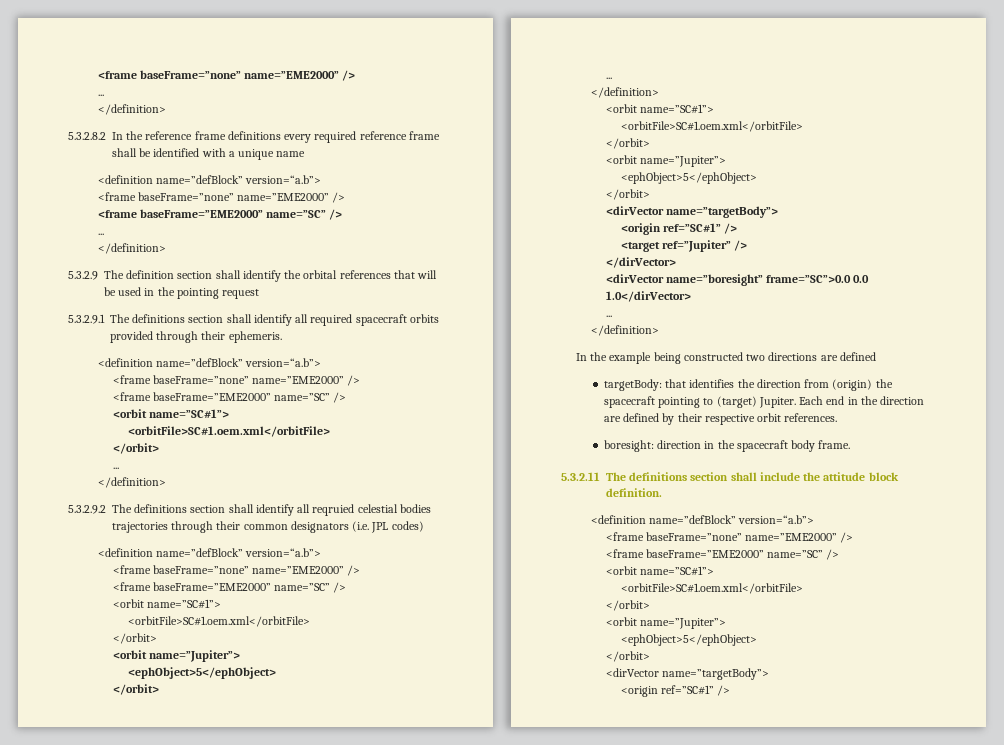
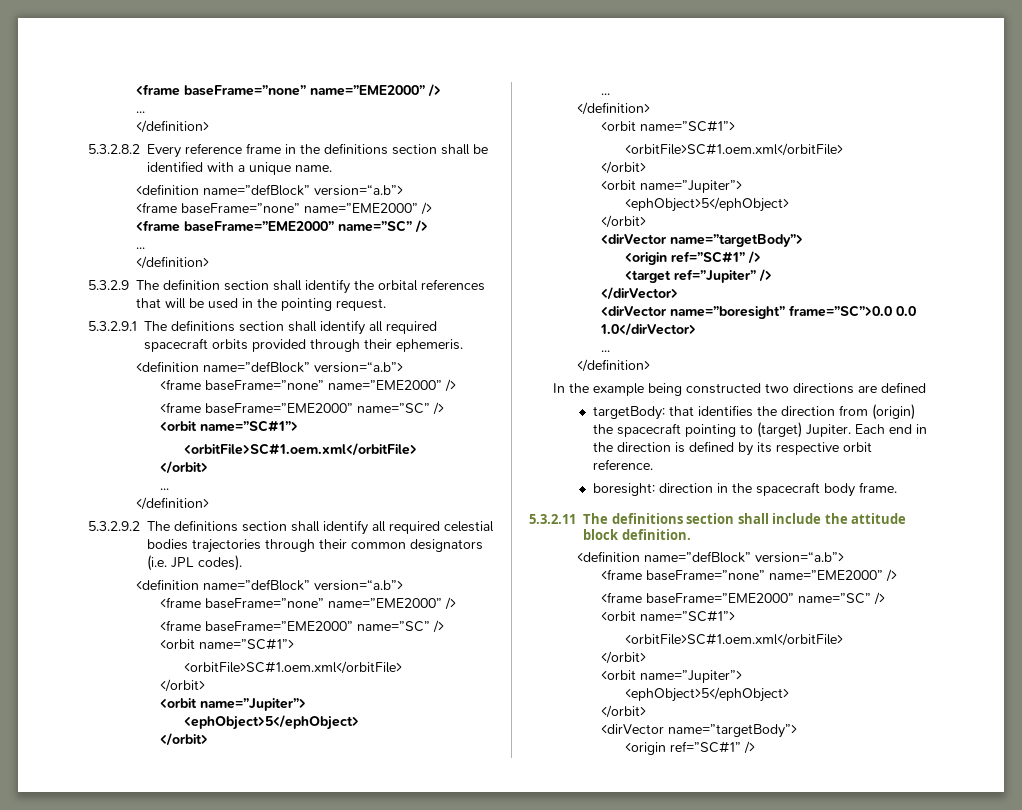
- 5.3.2.8.2 In the reference frame definitions every required reference frame shall be identified with a unique name
+ 5.3.2.8.2 Every reference frame in the definitions section shall be identified with a unique name.
- 5.3.2.9 The definition section shall identify the orbital references that will be used in the pointing request
+ 5.3.2.9 The definition section shall identify the orbital references that will be used in the pointing request.
- 5.3.2.9.2 The definitions section shall identify all reqruied celestial bodies trajectories through their common designators (i.e. JPL codes)
+ 5.3.2.9.2 The definitions section shall identify all required celestial bodies trajectories through their common designators (i.e. JPL codes).
- Each end in the direction are defined by their respective orbit references.
+ Each end in the direction is defined by its respective orbit reference.

